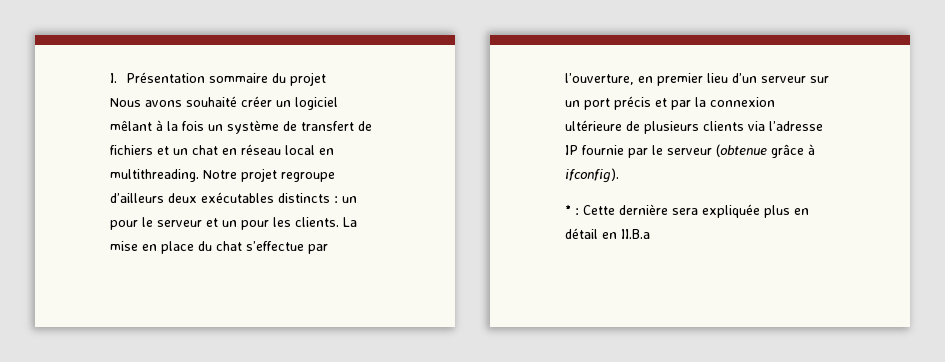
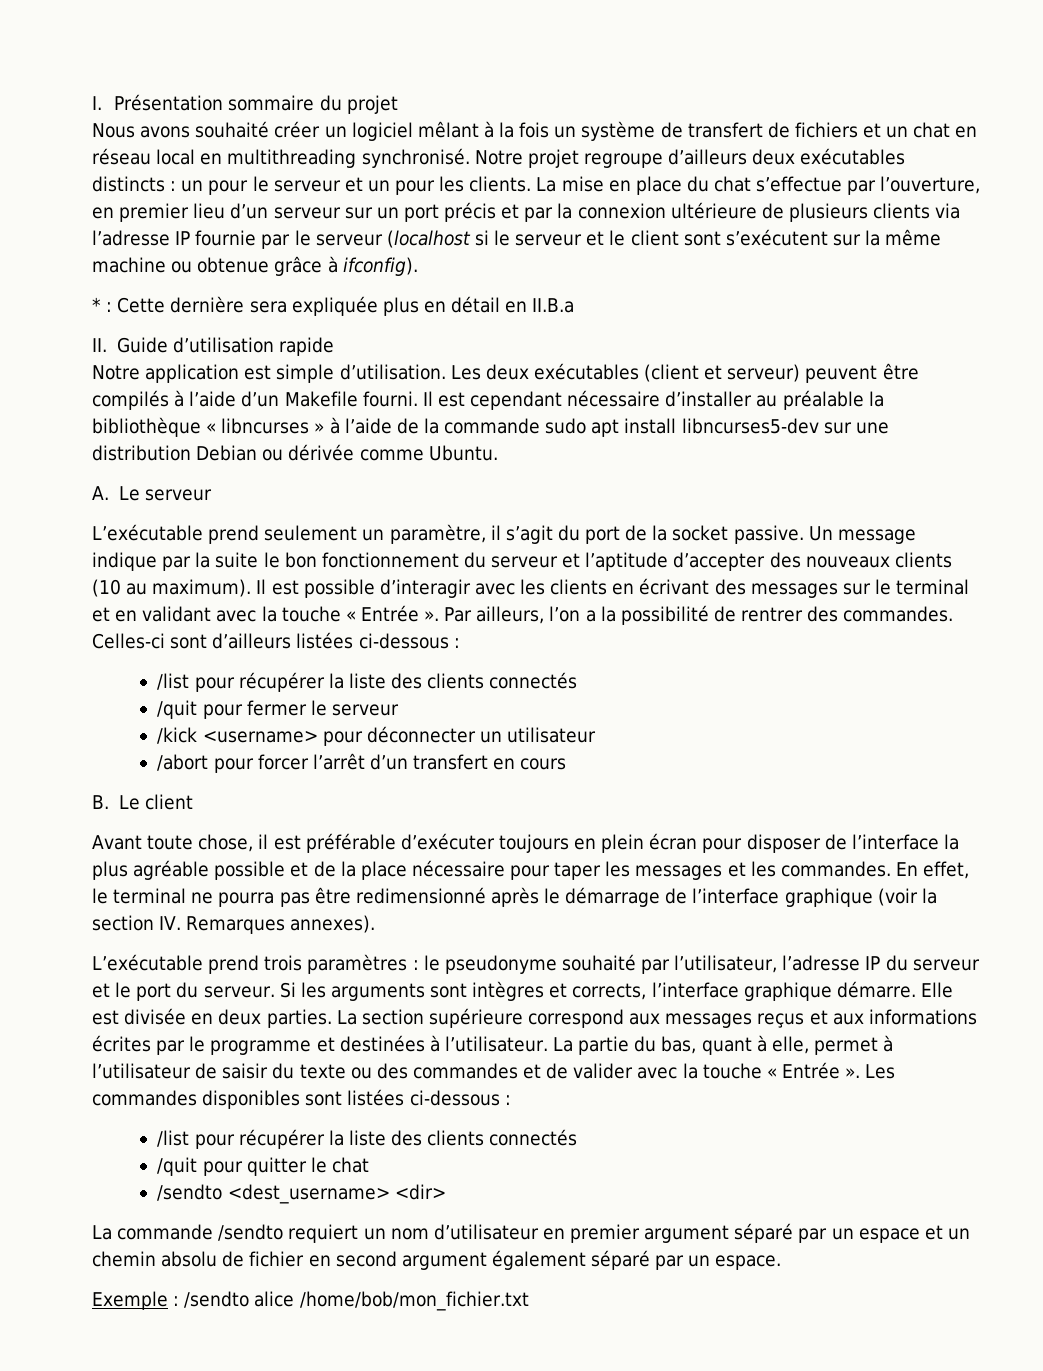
- Nous avons souhaité créer un logiciel mêlant à la fois un système de transfert de fichiers et un chat en réseau local en multithreading.
+ Nous avons souhaité créer un logiciel mêlant à la fois un système de transfert de fichiers et un chat en réseau local en multithreading synchronisé.
- La mise en place du chat s’effectue par l’ouverture, en premier lieu d’un serveur sur un port précis et par la connexion ultérieure de plusieurs clients via l’adresse IP fournie par le serveur (obtenue grâce à ifconfig).
+ La mise en place du chat s’effectue par l’ouverture, en premier lieu d’un serveur sur un port précis et par la connexion ultérieure de plusieurs clients via l’adresse IP fournie par le serveur (localhost si le serveur et le client sont s’exécutent sur la même machine ou obtenue grâce à ifconfig).
+ II. Guide d’utilisation rapide
+ Notre application est simple d’utilisation. Les deux exécutables (client et serveur) peuvent être compilés à l’aide d’un Makefile fourni. Il est cependant nécessaire d’installer au préalable la bibliothèque « libncurses » à l’aide de la commande sudo apt install libncurses5-dev sur une distribution Debian ou dérivée comme Ubuntu.
+ A. Le serveur
+ L’exécutable prend seulement un paramètre, il s’agit du port de la socket passive. Un message indique par la suite le bon fonctionnement du serveur et l’aptitude d’accepter des nouveaux clients (10 au maximum). Il est possible d’interagir avec les clients en écrivant des messages sur le terminal et en validant avec la touche « Entrée ». Par ailleurs, l’on a la possibilité de rentrer des commandes. Celles-ci sont d’ailleurs listées ci-dessous :
+ /list pour récupérer la liste des clients connectés
+ /quit pour fermer le serveur
+ /kick <username> pour déconnecter un utilisateur
+ /abort pour forcer l’arrêt d’un transfert en cours
+ B. Le client
+ Avant toute chose, il est préférable d’exécuter toujours en plein écran pour disposer de l’interface la plus agréable possible et de la place nécessaire pour taper les messages et les commandes. En effet, le terminal ne pourra pas être redimensionné après le démarrage de l’interface graphique (voir la section IV. Remarques annexes).
+ L’exécutable prend trois paramètres : le pseudonyme souhaité par l’utilisateur, l’adresse IP du serveur et le port du serveur. Si les arguments sont intègres et corrects, l’interface graphique démarre. Elle est divisée en deux parties. La section supérieure correspond aux messages reçus et aux informations écrites par le programme et destinées à l’utilisateur. La partie du bas, quant à elle, permet à l’utilisateur de saisir du texte ou des commandes et de valider avec la touche « Entrée ». Les commandes disponibles sont listées ci-dessous :
+ /list pour récupérer la liste des clients connectés
+ /quit pour quitter le chat
+ /sendto <dest_username> <dir>
+ La commande /sendto requiert un nom d’utilisateur en premier argument séparé par un espace et un chemin absolu de fichier en second argument également séparé par un espace.
+ Exemple : /sendto alice /home/bob/mon_fichier.txt

